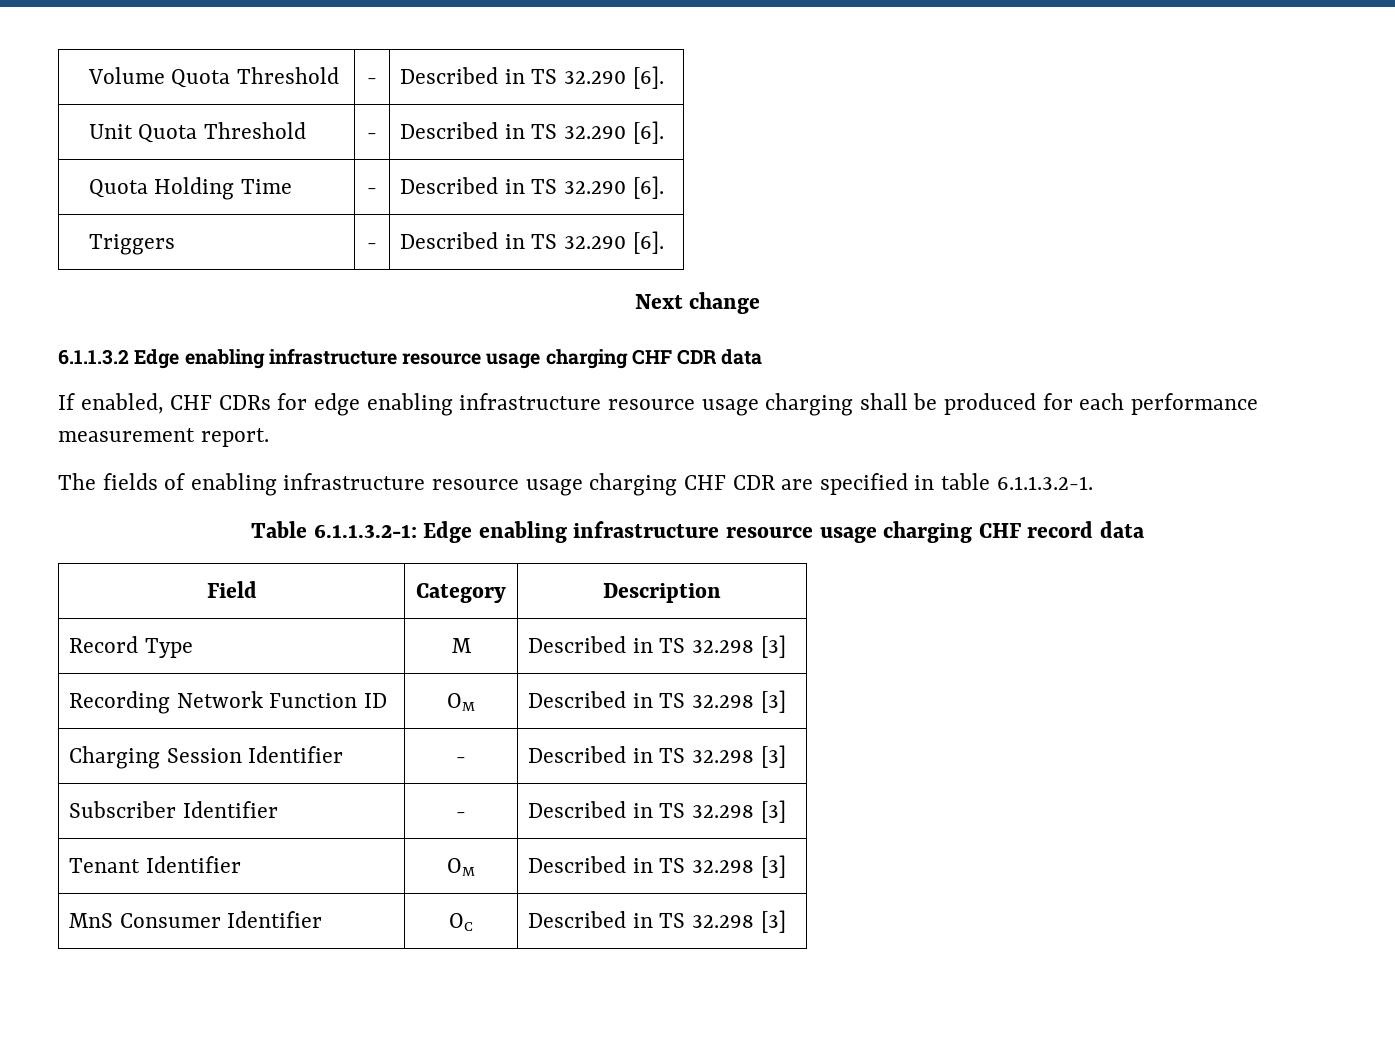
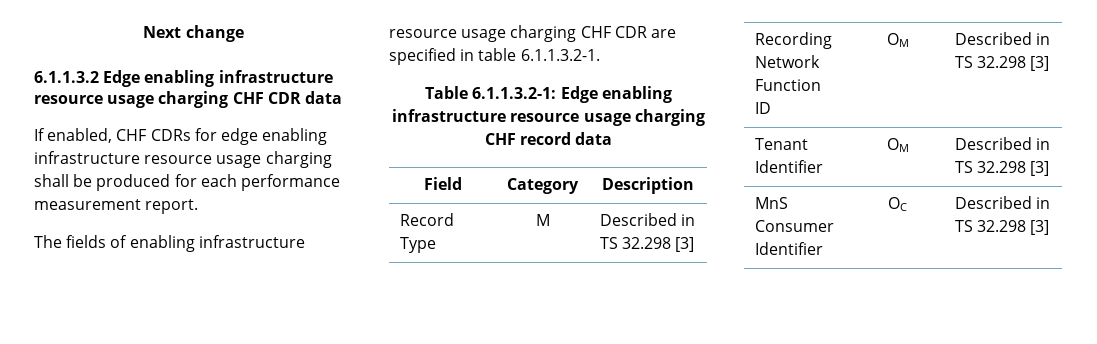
- Volume Quota Threshold | - | Described in TS 32.290 [6].
- Unit Quota Threshold | - | Described in TS 32.290 [6].
- Quota Holding Time | - | Described in TS 32.290 [6].
- Triggers | - | Described in TS 32.290 [6].
- Charging Session Identifier | - | Described in TS 32.298 [3]
- Subscriber Identifier | - | Described in TS 32.298 [3]

